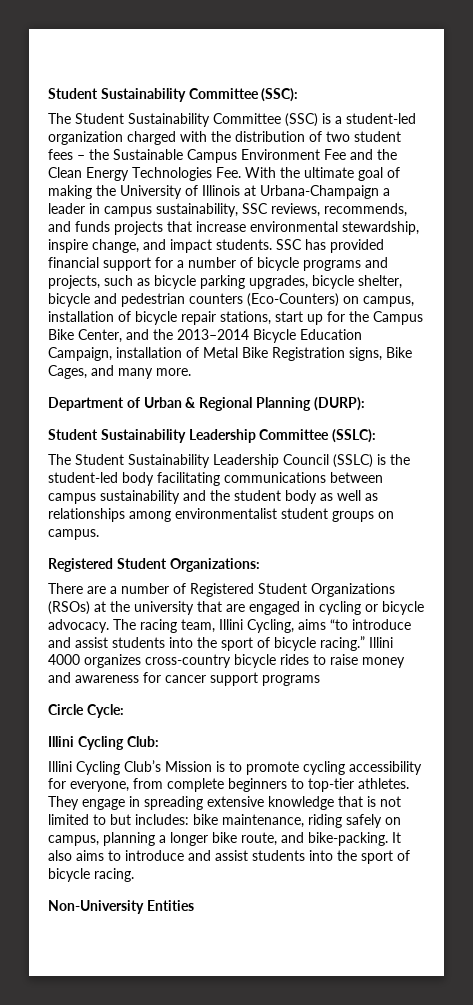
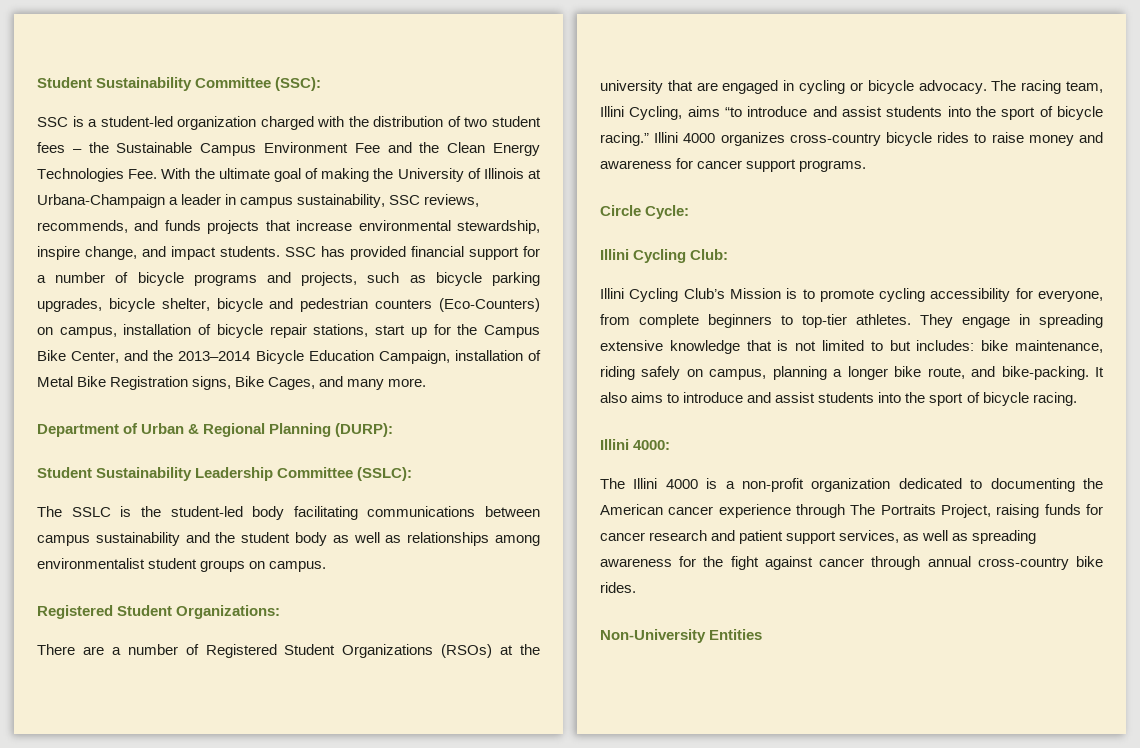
- The Student Sustainability Committee (SSC) is a student-led organization charged with the distribution of two student fees – the Sustainable Campus Environment Fee and the Clean Energy Technologies Fee. With the ultimate goal of making the University of Illinois at Urbana-Champaign a leader in campus sustainability, SSC reviews, recommends, and funds projects that increase environmental stewardship, inspire change, and impact students.
+ SSC is a student-led organization charged with the distribution of two student fees – the Sustainable Campus Environment Fee and the Clean Energy Technologies Fee. With the ultimate goal of making the University of Illinois at Urbana-Champaign a leader in campus sustainability, SSC reviews, recommends, and funds projects that increase environmental stewardship, inspire change, and impact students.
- The Student Sustainability Leadership Council (SSLC) is the student-led body facilitating communications between campus sustainability and the student body as well as relationships among environmentalist student groups on campus.
+ The SSLC is the student-led body facilitating communications between campus sustainability and the student body as well as relationships among environmentalist student groups on campus.
- Illini 4000 organizes cross-country bicycle rides to raise money and awareness for cancer support programs
+ Illini 4000 organizes cross-country bicycle rides to raise money and awareness for cancer support programs.
+ Illini 4000:
+ The Illini 4000 is a non-profit organization dedicated to documenting the American cancer experience through The Portraits Project, raising funds for cancer research and patient support services, as well as spreading awareness for the fight against cancer through annual cross-country bike rides.

